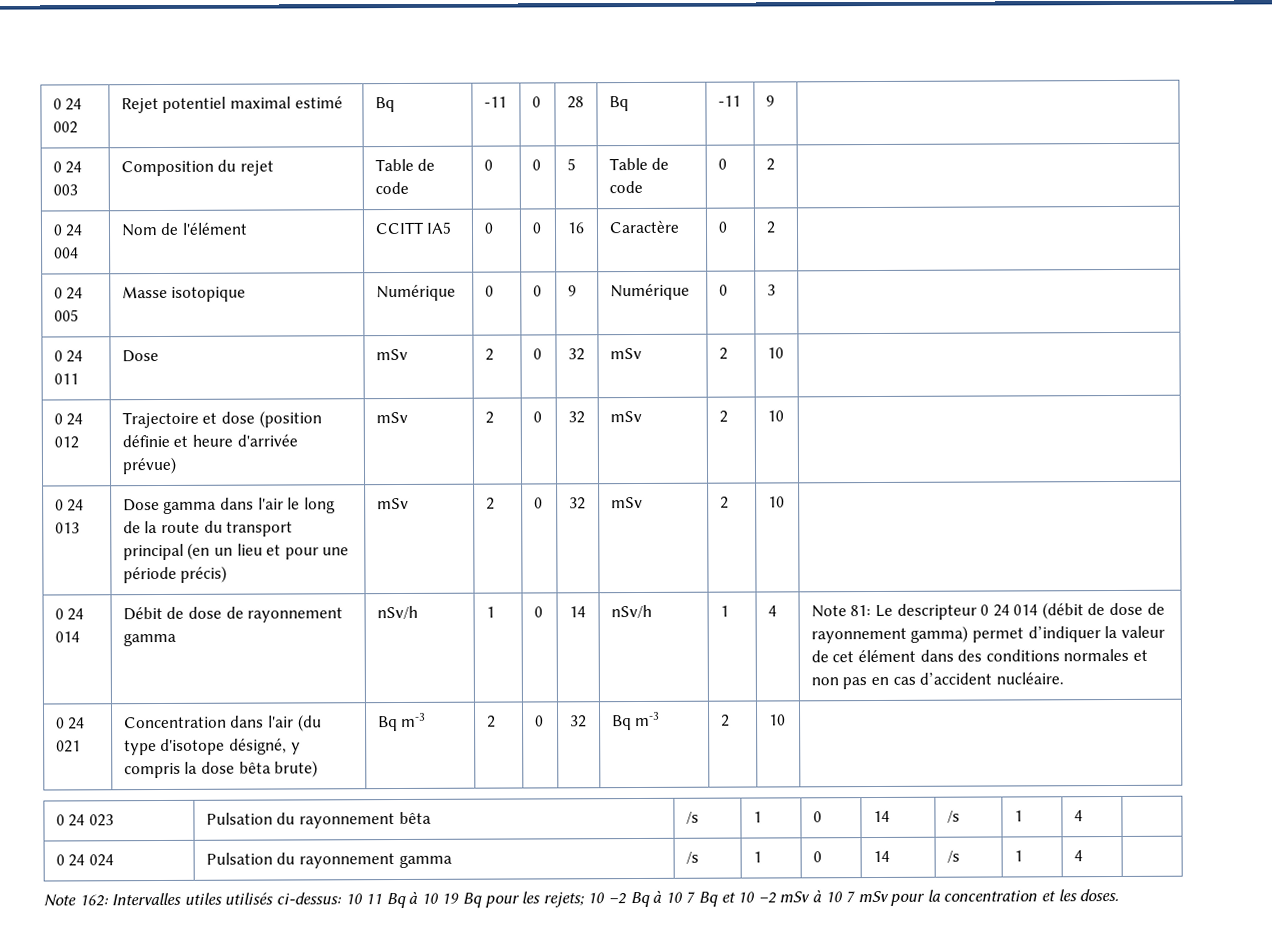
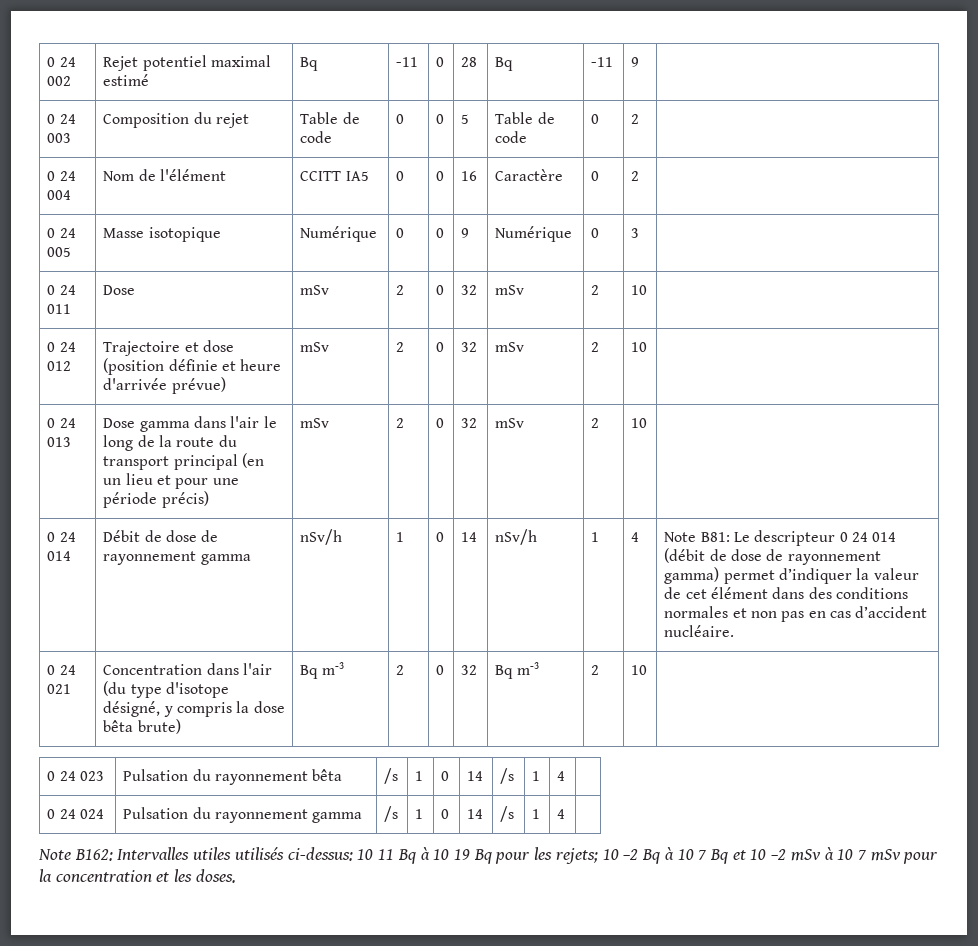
- Note 81: Le descripteur 0 24 014 (débit de dose de rayonnement gamma) permet d’indiquer la valeur de cet élément dans des conditions normales et non pas en cas d’accident nucléaire.
+ Note B81: Le descripteur 0 24 014 (débit de dose de rayonnement gamma) permet d’indiquer la valeur de cet élément dans des conditions normales et non pas en cas d’accident nucléaire.
- Note 162: Intervalles utiles utilisés ci-dessus: 10 11 Bq à 10 19 Bq pour les rejets; 10 –2 Bq à 10 7 Bq et 10 –2 mSv à 10 7 mSv pour la concentration et les doses.
+ Note B162: Intervalles utiles utilisés ci-dessus: 10 11 Bq à 10 19 Bq pour les rejets; 10 –2 Bq à 10 7 Bq et 10 –2 mSv à 10 7 mSv pour la concentration et les doses.

